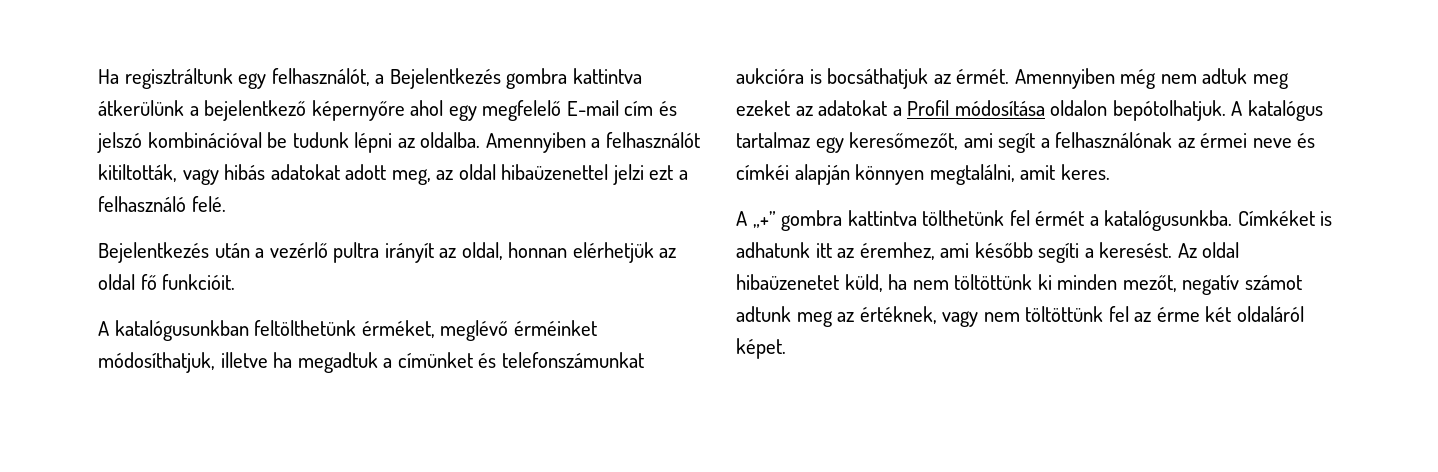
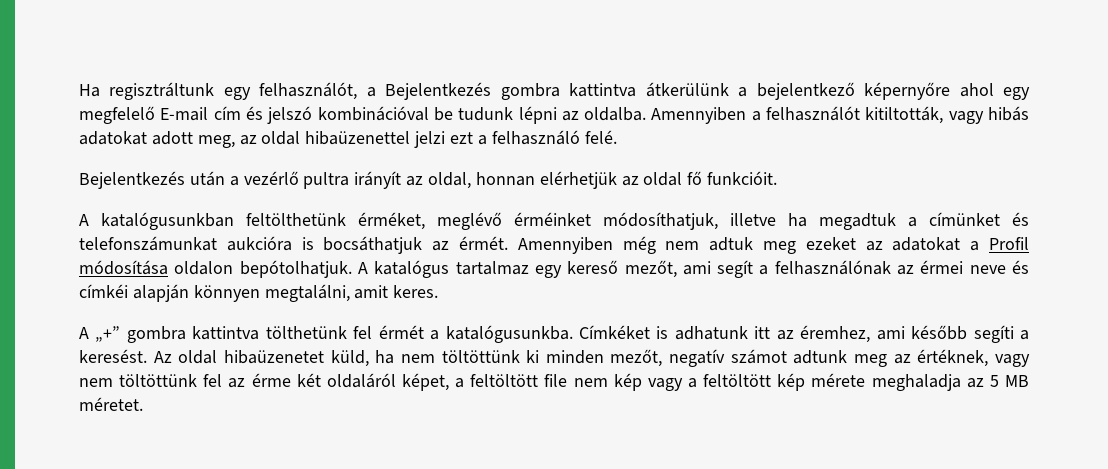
- A katalógus tartalmaz egy keresőmezőt, ami segít a felhasználónak az érmei neve és címkéi alapján könnyen megtalálni, amit keres.
+ A katalógus tartalmaz egy kereső mezőt, ami segít a felhasználónak az érmei neve és címkéi alapján könnyen megtalálni, amit keres.
- Az oldal hibaüzenetet küld, ha nem töltöttünk ki minden mezőt, negatív számot adtunk meg az értéknek, vagy nem töltöttünk fel az érme két oldaláról képet.
+ Az oldal hibaüzenetet küld, ha nem töltöttünk ki minden mezőt, negatív számot adtunk meg az értéknek, vagy nem töltöttünk fel az érme két oldaláról képet, a feltöltött file nem kép vagy a feltöltött kép mérete meghaladja az 5 MB méretet.

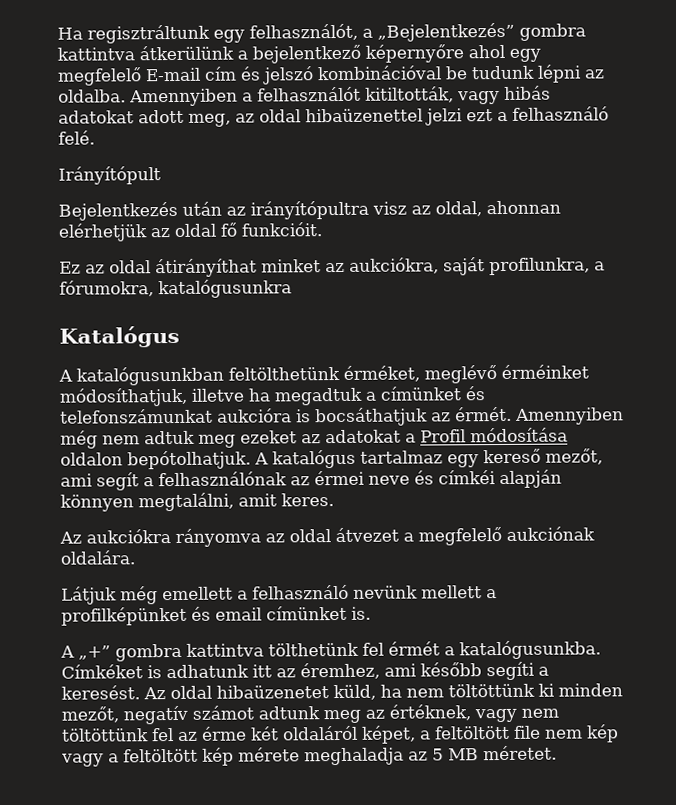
- Ha regisztráltunk egy felhasználót, a Bejelentkezés gombra kattintva átkerülünk a bejelentkező képernyőre ahol egy megfelelő E-mail cím és jelszó kombinációval be tudunk lépni az oldalba.
+ Ha regisztráltunk egy felhasználót, a „Bejelentkezés” gombra kattintva átkerülünk a bejelentkező képernyőre ahol egy megfelelő E-mail cím és jelszó kombinációval be tudunk lépni az oldalba.
+ Irányítópult
- Bejelentkezés után a vezérlő pultra irányít az oldal, honnan elérhetjük az oldal fő funkcióit.
+ Bejelentkezés után az irányítópultra visz az oldal, ahonnan elérhetjük az oldal fő funkcióit.
+ Ez az oldal átirányíthat minket az aukciókra, saját profilunkra, a fórumokra, katalógusunkra
+ Katalógus
+ Az aukciókra rányomva az oldal átvezet a megfelelő aukciónak oldalára.
+ Látjuk még emellett a felhasználó nevünk mellett a profilképünket és email címünket is.

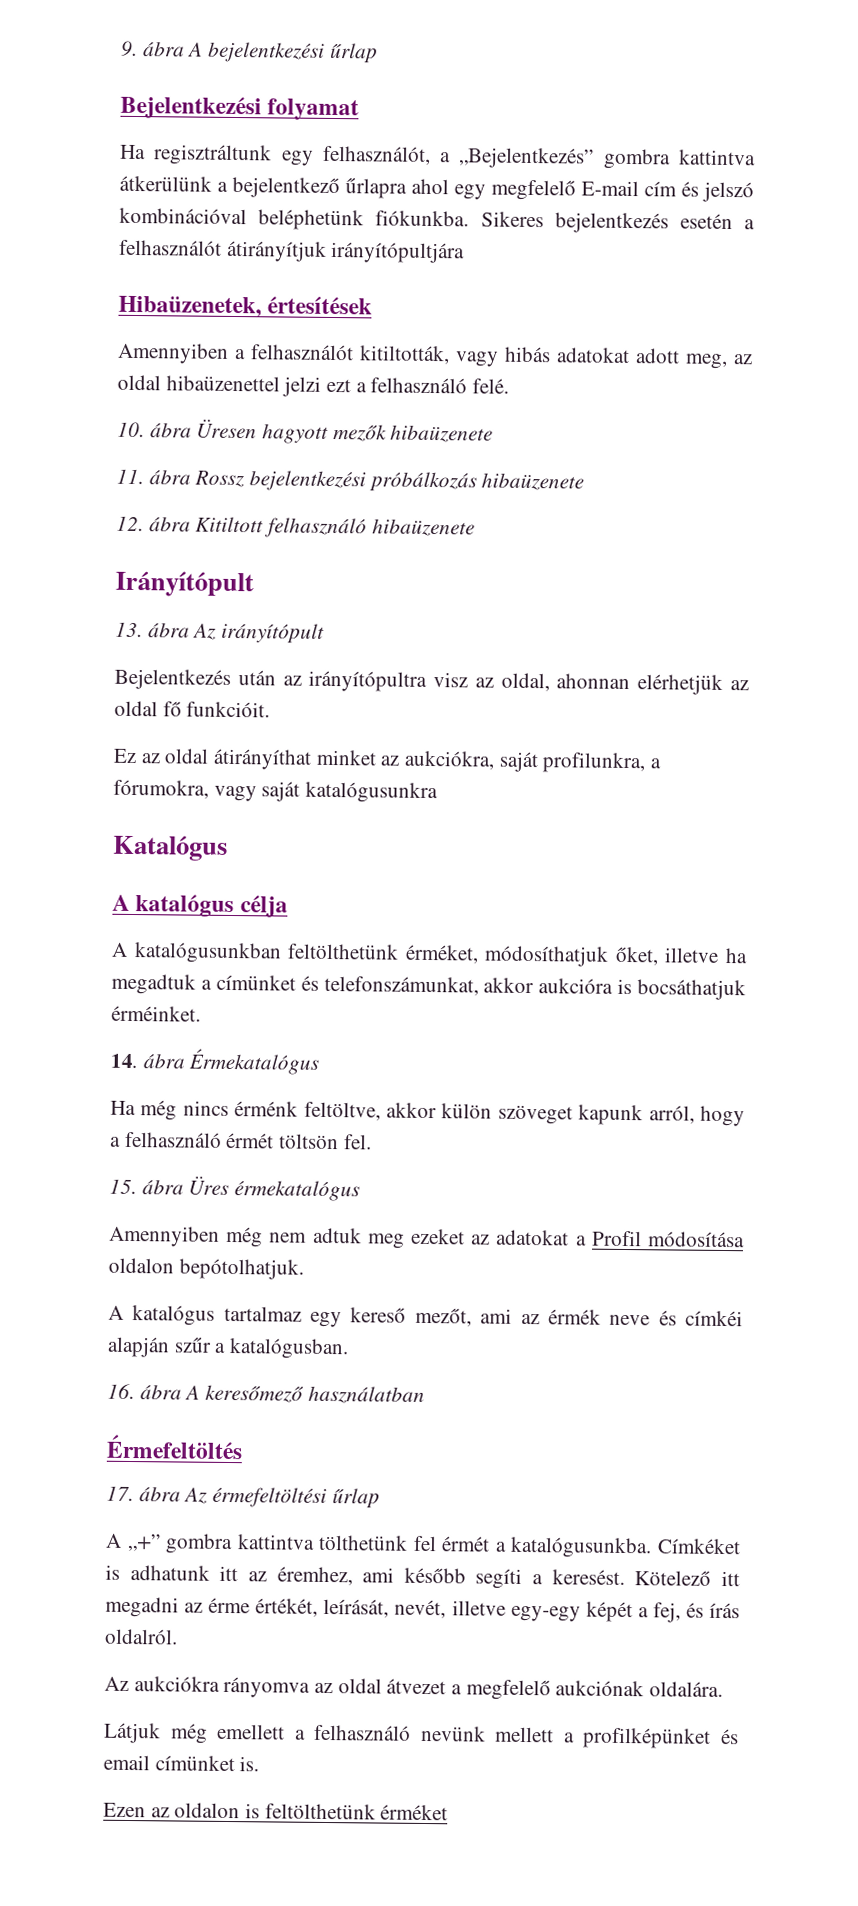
+ 9. ábra A bejelentkezési űrlap
+ Bejelentkezési folyamat
- Ha regisztráltunk egy felhasználót, a „Bejelentkezés” gombra kattintva átkerülünk a bejelentkező képernyőre ahol egy megfelelő E-mail cím és jelszó kombinációval be tudunk lépni az oldalba. Amennyiben a felhasználót kitiltották, vagy hibás adatokat adott meg, az oldal hibaüzenettel jelzi ezt a felhasználó felé.
+ Ha regisztráltunk egy felhasználót, a „Bejelentkezés” gombra kattintva átkerülünk a bejelentkező űrlapra ahol egy megfelelő E-mail cím és jelszó kombinációval beléphetünk fiókunkba. Sikeres bejelentkezés esetén a felhasználót átirányítjuk irányítópultjára
+ Hibaüzenetek, értesítések
+ Amennyiben a felhasználót kitiltották, vagy hibás adatokat adott meg, az oldal hibaüzenettel jelzi ezt a felhasználó felé.
+ 10. ábra Üresen hagyott mezők hibaüzenete
+ 11. ábra Rossz bejelentkezési próbálkozás hibaüzenete
+ 12. ábra Kitiltott felhasználó hibaüzenete
  Irányítópult
+ 13. ábra Az irányítópult
- Ez az oldal átirányíthat minket az aukciókra, saját profilunkra, a fórumokra, katalógusunkra
+ Ez az oldal átirányíthat minket az aukciókra, saját profilunkra, a fórumokra, vagy saját katalógusunkra
+ A katalógus célja
- A katalógusunkban feltölthetünk érméket, meglévő érméinket módosíthatjuk, illetve ha megadtuk a címünket és telefonszámunkat aukcióra is bocsáthatjuk az érmét. Amennyiben még nem adtuk meg ezeket az adatokat a Profil módosítása oldalon bepótolhatjuk. A katalógus tartalmaz egy kereső mezőt, ami segít a felhasználónak az érmei neve és címkéi alapján könnyen megtalálni, amit keres.
+ A katalógusunkban feltölthetünk érméket, módosíthatjuk őket, illetve ha megadtuk a címünket és telefonszámunkat, akkor aukcióra is bocsáthatjuk érméinket.
+ 14. ábra Érmekatalógus
+ Ha még nincs érménk feltöltve, akkor külön szöveget kapunk arról, hogy a felhasználó érmét töltsön fel.
+ 15. ábra Üres érmekatalógus
+ Amennyiben még nem adtuk meg ezeket az adatokat a Profil módosítása oldalon bepótolhatjuk.
+ A katalógus tartalmaz egy kereső mezőt, ami az érmék neve és címkéi alapján szűr a katalógusban.
+ 16. ábra A keresőmező használatban
+ Érmefeltöltés
+ 17. ábra Az érmefeltöltési űrlap
+ A „+” gombra kattintva tölthetünk fel érmét a katalógusunkba. Címkéket is adhatunk itt az éremhez, ami később segíti a keresést. Kötelező itt megadni az érme értékét, leírását, nevét, illetve egy-egy képét a fej, és írás oldalról.
- A „+” gombra kattintva tölthetünk fel érmét a katalógusunkba. Címkéket is adhatunk itt az éremhez, ami később segíti a keresést. Az oldal hibaüzenetet küld, ha nem töltöttünk ki minden mezőt, negatív számot adtunk meg az értéknek, vagy nem töltöttünk fel az érme két oldaláról képet, a feltöltött file nem kép vagy a feltöltött kép mérete meghaladja az 5 MB méretet.
+ Ezen az oldalon is feltölthetünk érméket

